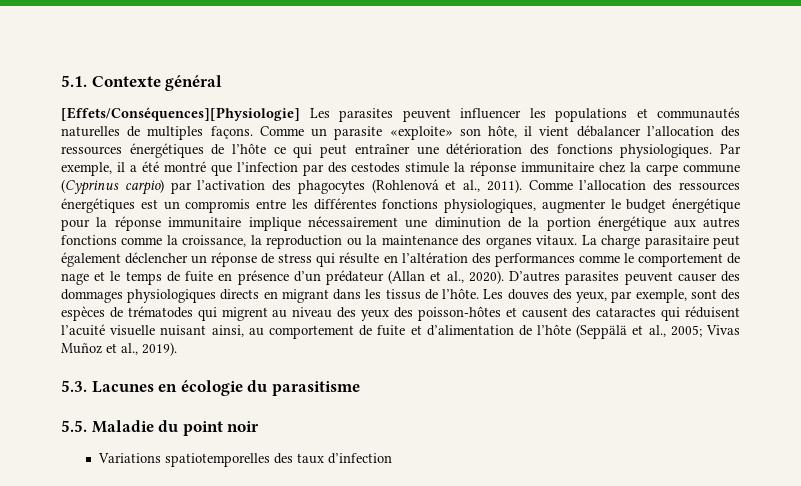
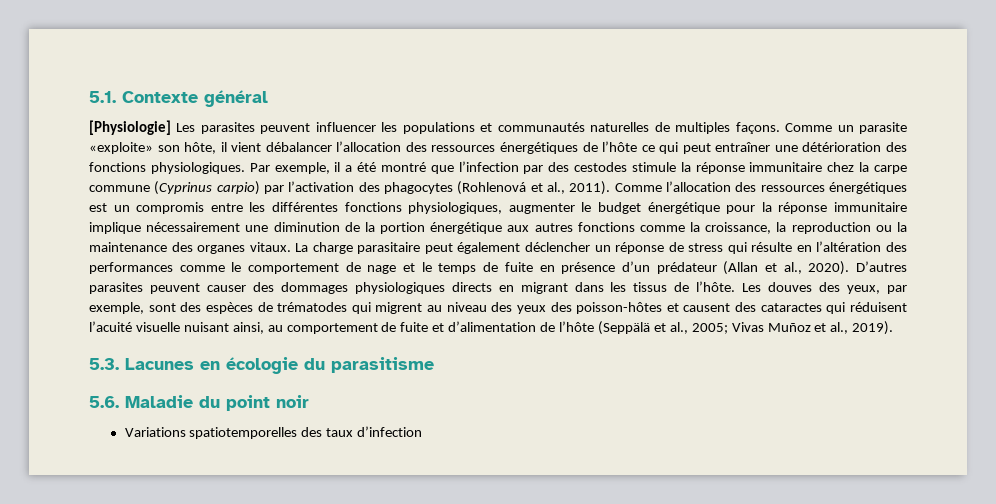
- [Effets/Conséquences][Physiologie] Les parasites peuvent influencer les populations et communautés naturelles de multiples façons.
+ [Physiologie] Les parasites peuvent influencer les populations et communautés naturelles de multiples façons.
- 5.5. Maladie du point noir
+ 5.6. Maladie du point noir

